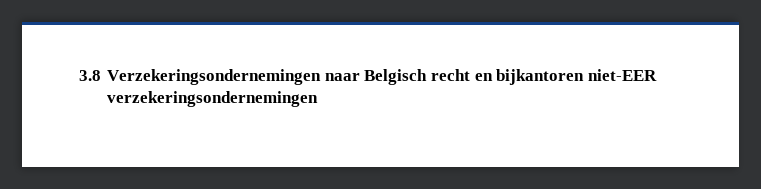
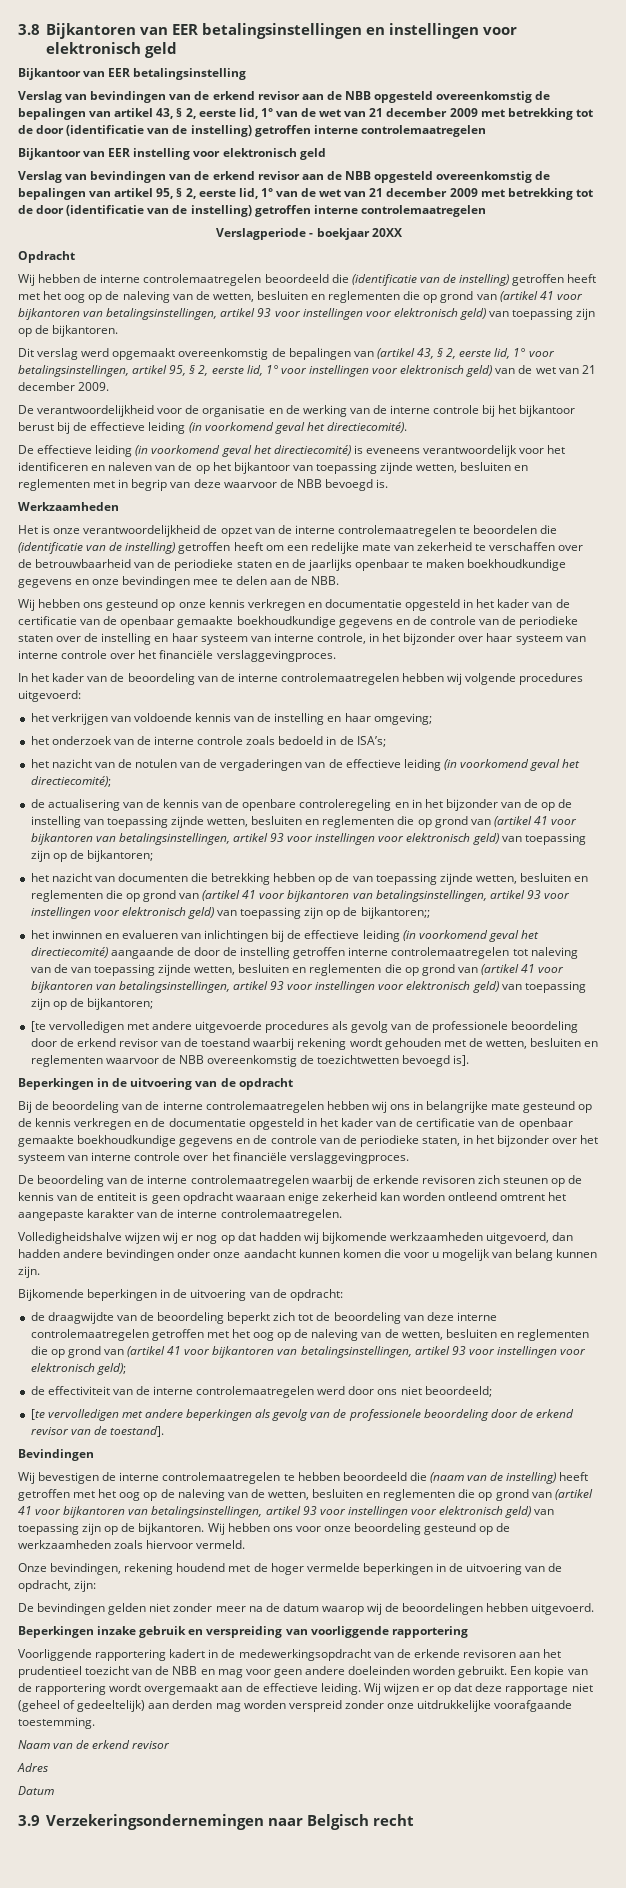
- 3.8 Verzekeringsondernemingen naar Belgisch recht en bijkantoren niet-EER verzekeringsondernemingen
+ 3.8 Bijkantoren van EER betalingsinstellingen en instellingen voor elektronisch geld
+ Bijkantoor van EER betalingsinstelling
+ Verslag van bevindingen van de erkend revisor aan de NBB opgesteld overeenkomstig de bepalingen van artikel 43, § 2, eerste lid, 1° van de wet van 21 december 2009 met betrekking tot de door (identificatie van de instelling) getroffen interne controlemaatregelen
+ Bijkantoor van EER instelling voor elektronisch geld
+ Verslag van bevindingen van de erkend revisor aan de NBB opgesteld overeenkomstig de bepalingen van artikel 95, § 2, eerste lid, 1° van de wet van 21 december 2009 met betrekking tot de door (identificatie van de instelling) getroffen interne controlemaatregelen
+ Verslagperiode - boekjaar 20XX
+ Opdracht
+ Wij hebben de interne controlemaatregelen beoordeeld die (identificatie van de instelling) getroffen heeft met het oog op de naleving van de wetten, besluiten en reglementen die op grond van (artikel 41 voor bijkantoren van betalingsinstellingen, artikel 93 voor instellingen voor elektronisch geld) van toepassing zijn op de bijkantoren.
+ Dit verslag werd opgemaakt overeenkomstig de bepalingen van (artikel 43, § 2, eerste lid, 1° voor betalingsinstellingen, artikel 95, § 2, eerste lid, 1° voor instellingen voor elektronisch geld) van de wet van 21 december 2009.
+ De verantwoordelijkheid voor de organisatie en de werking van de interne controle bij het bijkantoor berust bij de effectieve leiding (in voorkomend geval het directiecomité).
+ De effectieve leiding (in voorkomend geval het directiecomité) is eveneens verantwoordelijk voor het identificeren en naleven van de op het bijkantoor van toepassing zijnde wetten, besluiten en reglementen met in begrip van deze waarvoor de NBB bevoegd is.
+ Werkzaamheden
+ Het is onze verantwoordelijkheid de opzet van de interne controlemaatregelen te beoordelen die (identificatie van de instelling) getroffen heeft om een redelijke mate van zekerheid te verschaffen over de betrouwbaarheid van de periodieke staten en de jaarlijks openbaar te maken boekhoudkundige gegevens en onze bevindingen mee te delen aan de NBB.
+ Wij hebben ons gesteund op onze kennis verkregen en documentatie opgesteld in het kader van de certificatie van de openbaar gemaakte boekhoudkundige gegevens en de controle van de periodieke staten over de instelling en haar systeem van interne controle, in het bijzonder over haar systeem van interne controle over het financiële verslaggevingproces.
+ In het kader van de beoordeling van de interne controlemaatregelen hebben wij volgende procedures uitgevoerd:
+ het verkrijgen van voldoende kennis van de instelling en haar omgeving;
+ het onderzoek van de interne controle zoals bedoeld in de ISA’s;
+ het nazicht van de notulen van de vergaderingen van de effectieve leiding (in voorkomend geval het directiecomité);
+ de actualisering van de kennis van de openbare controleregeling en in het bijzonder van de op de instelling van toepassing zijnde wetten, besluiten en reglementen die op grond van (artikel 41 voor bijkantoren van betalingsinstellingen, artikel 93 voor instellingen voor elektronisch geld) van toepassing zijn op de bijkantoren;
+ het nazicht van documenten die betrekking hebben op de van toepassing zijnde wetten, besluiten en reglementen die op grond van (artikel 41 voor bijkantoren van betalingsinstellingen, artikel 93 voor instellingen voor elektronisch geld) van toepassing zijn op de bijkantoren;;
+ het inwinnen en evalueren van inlichtingen bij de effectieve leiding (in voorkomend geval het directiecomité) aangaande de door de instelling getroffen interne controlemaatregelen tot naleving van de van toepassing zijnde wetten, besluiten en reglementen die op grond van (artikel 41 voor bijkantoren van betalingsinstellingen, artikel 93 voor instellingen voor elektronisch geld) van toepassing zijn op de bijkantoren;
+ [te vervolledigen met andere uitgevoerde procedures als gevolg van de professionele beoordeling door de erkend revisor van de toestand waarbij rekening wordt gehouden met de wetten, besluiten en reglementen waarvoor de NBB overeenkomstig de toezichtwetten bevoegd is].
+ Beperkingen in de uitvoering van de opdracht
+ Bij de beoordeling van de interne controlemaatregelen hebben wij ons in belangrijke mate gesteund op de kennis verkregen en de documentatie opgesteld in het kader van de certificatie van de openbaar gemaakte boekhoudkundige gegevens en de controle van de periodieke staten, in het bijzonder over het systeem van interne controle over het financiële verslaggevingproces.
+ De beoordeling van de interne controlemaatregelen waarbij de erkende revisoren zich steunen op de kennis van de entiteit is geen opdracht waaraan enige zekerheid kan worden ontleend omtrent het aangepaste karakter van de interne controlemaatregelen.
+ Volledigheidshalve wijzen wij er nog op dat hadden wij bijkomende werkzaamheden uitgevoerd, dan hadden andere bevindingen onder onze aandacht kunnen komen die voor u mogelijk van belang kunnen zijn.
+ Bijkomende beperkingen in de uitvoering van de opdracht:
+ de draagwijdte van de beoordeling beperkt zich tot de beoordeling van deze interne controlemaatregelen getroffen met het oog op de naleving van de wetten, besluiten en reglementen die op grond van (artikel 41 voor bijkantoren van betalingsinstellingen, artikel 93 voor instellingen voor elektronisch geld);
+ de effectiviteit van de interne controlemaatregelen werd door ons niet beoordeeld;
+ [te vervolledigen met andere beperkingen als gevolg van de professionele beoordeling door de erkend revisor van de toestand].
+ Bevindingen
+ Wij bevestigen de interne controlemaatregelen te hebben beoordeeld die (naam van de instelling) heeft getroffen met het oog op de naleving van de wetten, besluiten en reglementen die op grond van (artikel 41 voor bijkantoren van betalingsinstellingen, artikel 93 voor instellingen voor elektronisch geld) van toepassing zijn op de bijkantoren. Wij hebben ons voor onze beoordeling gesteund op de werkzaamheden zoals hiervoor vermeld.
+ Onze bevindingen, rekening houdend met de hoger vermelde beperkingen in de uitvoering van de opdracht, zijn:
+ De bevindingen gelden niet zonder meer na de datum waarop wij de beoordelingen hebben uitgevoerd.
+ Beperkingen inzake gebruik en verspreiding van voorliggende rapportering
+ Voorliggende rapportering kadert in de medewerkingsopdracht van de erkende revisoren aan het prudentieel toezicht van de NBB en mag voor geen andere doeleinden worden gebruikt. Een kopie van de rapportering wordt overgemaakt aan de effectieve leiding. Wij wijzen er op dat deze rapportage niet (geheel of gedeeltelijk) aan derden mag worden verspreid zonder onze uitdrukkelijke voorafgaande toestemming.
+ Naam van de erkend revisor
+ Adres
+ Datum
+ 3.9 Verzekeringsondernemingen naar Belgisch recht

